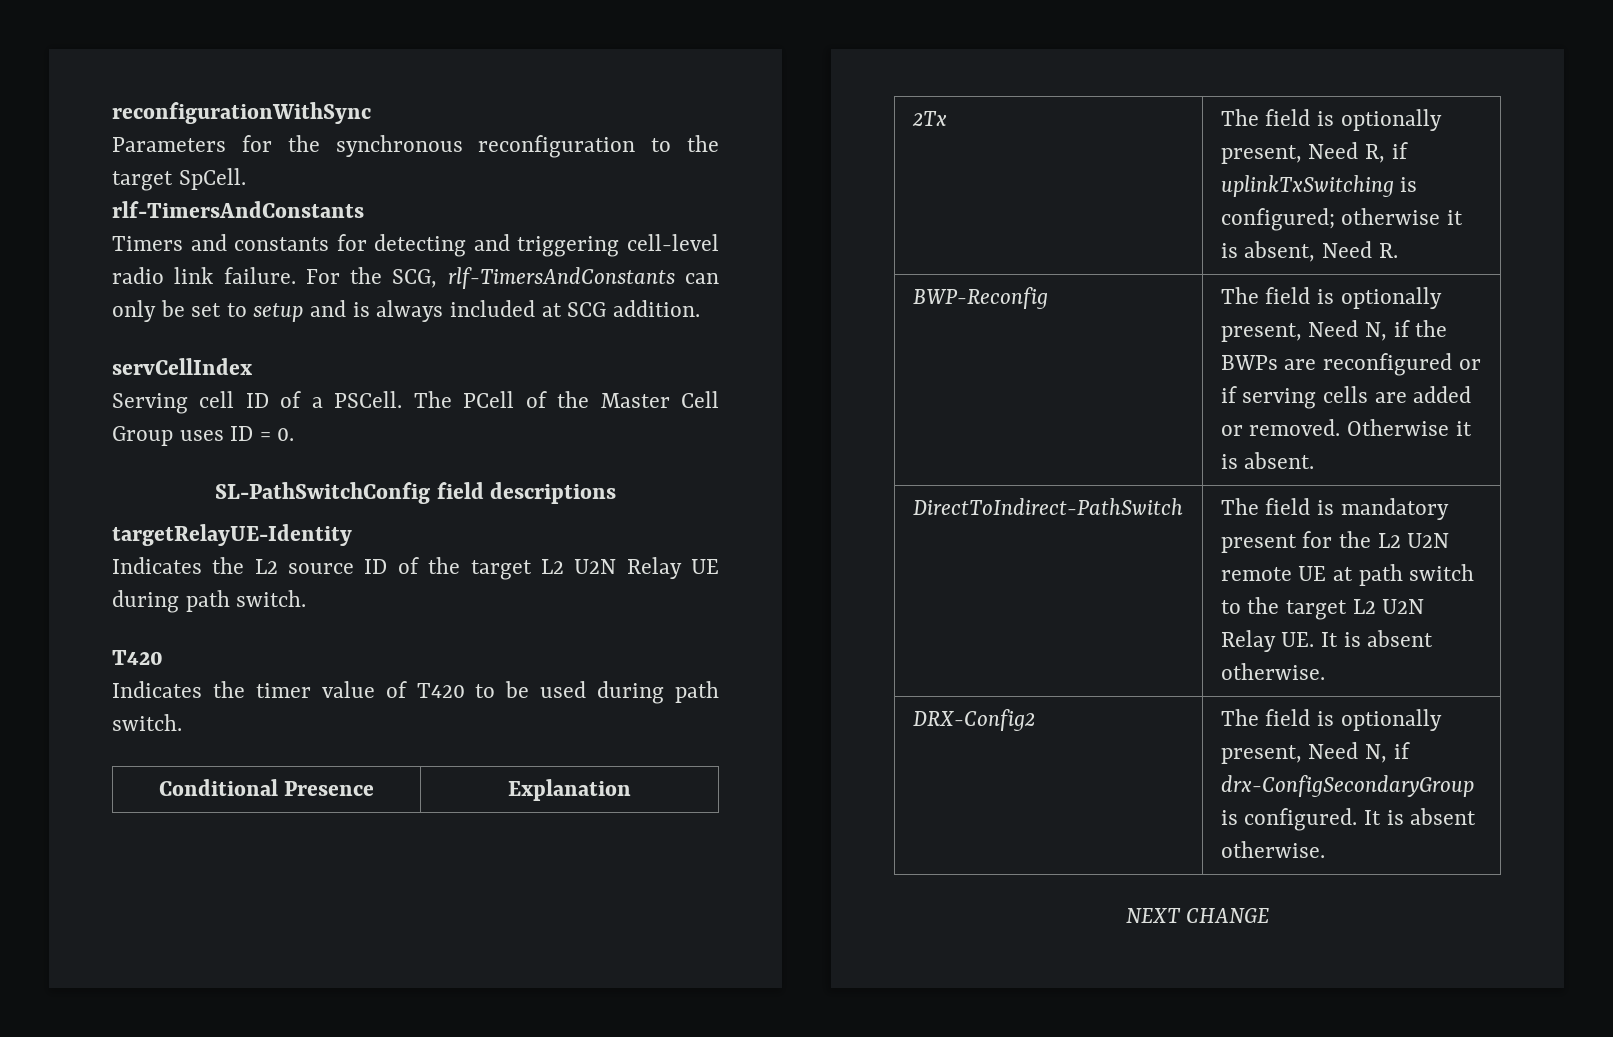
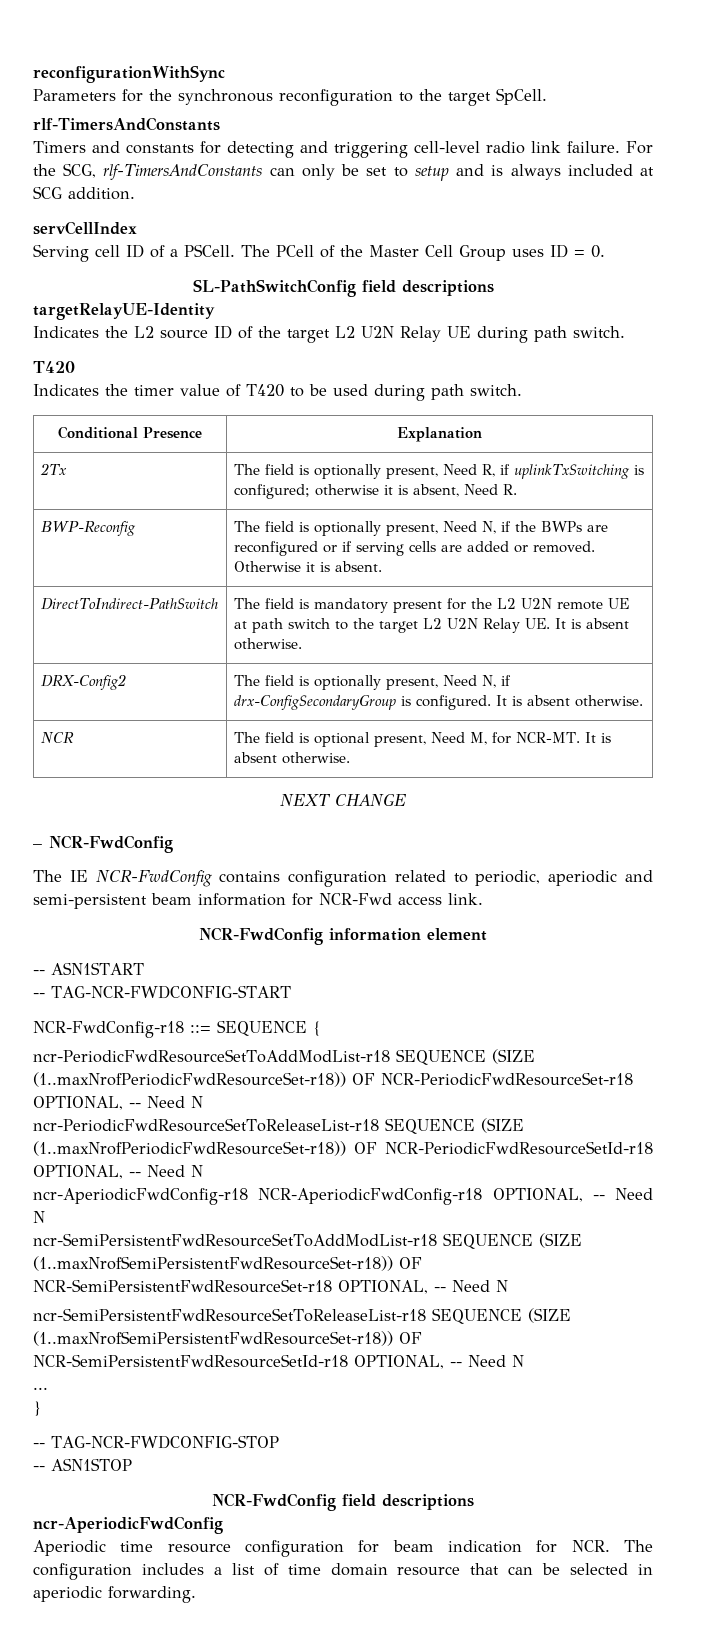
+ NCR | The field is optional present, Need M, for NCR-MT. It is absent otherwise.
  NEXT CHANGE
+ – NCR-FwdConfig
+ The IE NCR-FwdConfig contains configuration related to periodic, aperiodic and semi-persistent beam information for NCR-Fwd access link.
+ NCR-FwdConfig information element
+ -- ASN1START
+ -- TAG-NCR-FWDCONFIG-START
+ NCR-FwdConfig-r18 ::= SEQUENCE {
+ ncr-PeriodicFwdResourceSetToAddModList-r18 SEQUENCE (SIZE (1..maxNrofPeriodicFwdResourceSet-r18)) OF NCR-PeriodicFwdResourceSet-r18 OPTIONAL, -- Need N
+ ncr-PeriodicFwdResourceSetToReleaseList-r18 SEQUENCE (SIZE (1..maxNrofPeriodicFwdResourceSet-r18)) OF NCR-PeriodicFwdResourceSetId-r18 OPTIONAL, -- Need N
+ ncr-AperiodicFwdConfig-r18 NCR-AperiodicFwdConfig-r18 OPTIONAL, -- Need N
+ ncr-SemiPersistentFwdResourceSetToAddModList-r18 SEQUENCE (SIZE (1..maxNrofSemiPersistentFwdResourceSet-r18)) OF NCR-SemiPersistentFwdResourceSet-r18 OPTIONAL, -- Need N
+ ncr-SemiPersistentFwdResourceSetToReleaseList-r18 SEQUENCE (SIZE (1..maxNrofSemiPersistentFwdResourceSet-r18)) OF NCR-SemiPersistentFwdResourceSetId-r18 OPTIONAL, -- Need N
+ ...
+ }
+ -- TAG-NCR-FWDCONFIG-STOP
+ -- ASN1STOP
+ NCR-FwdConfig field descriptions
+ ncr-AperiodicFwdConfig
+ Aperiodic time resource configuration for beam indication for NCR. The configuration includes a list of time domain resource that can be selected in aperiodic forwarding.

